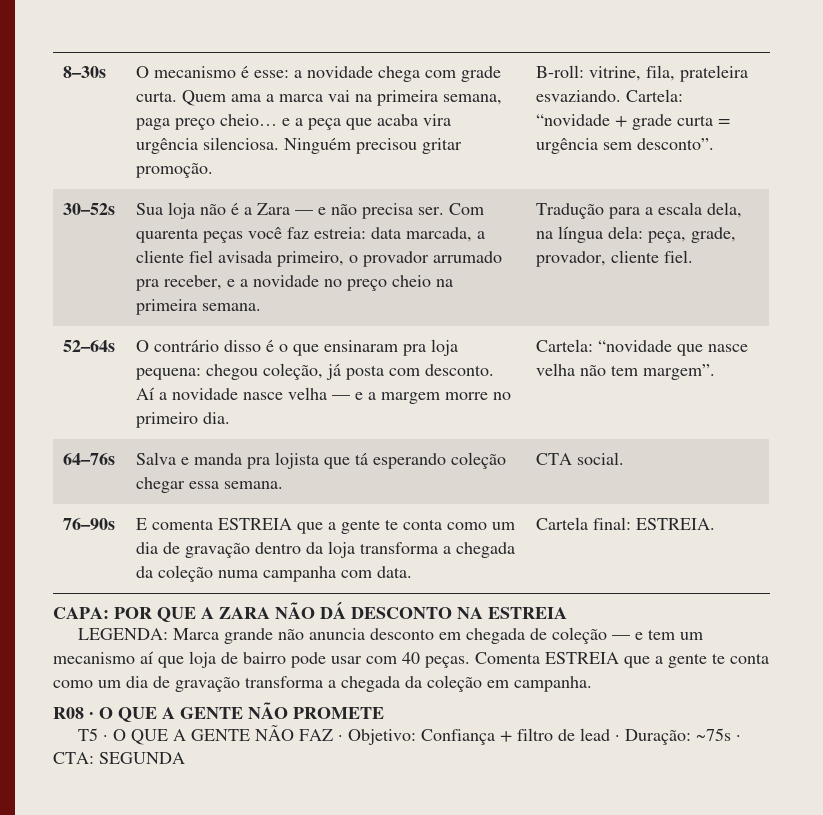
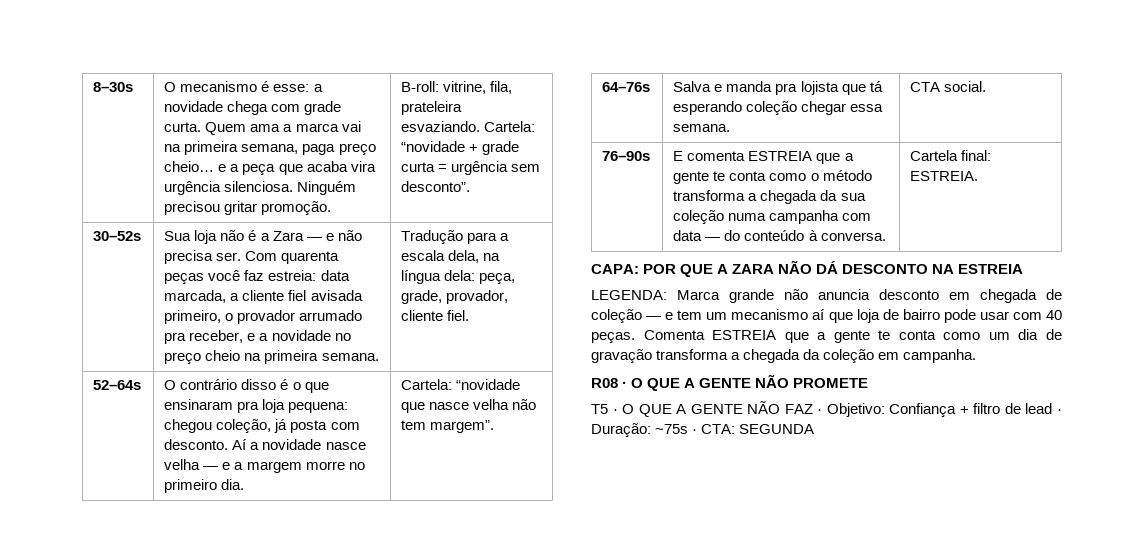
- 76–90s | E comenta ESTREIA que a gente te conta como um dia de gravação dentro da loja transforma a chegada da coleção numa campanha com data. | Cartela final: ESTREIA.
+ 76–90s | E comenta ESTREIA que a gente te conta como o método transforma a chegada da sua coleção numa campanha com data — do conteúdo à conversa. | Cartela final: ESTREIA.

